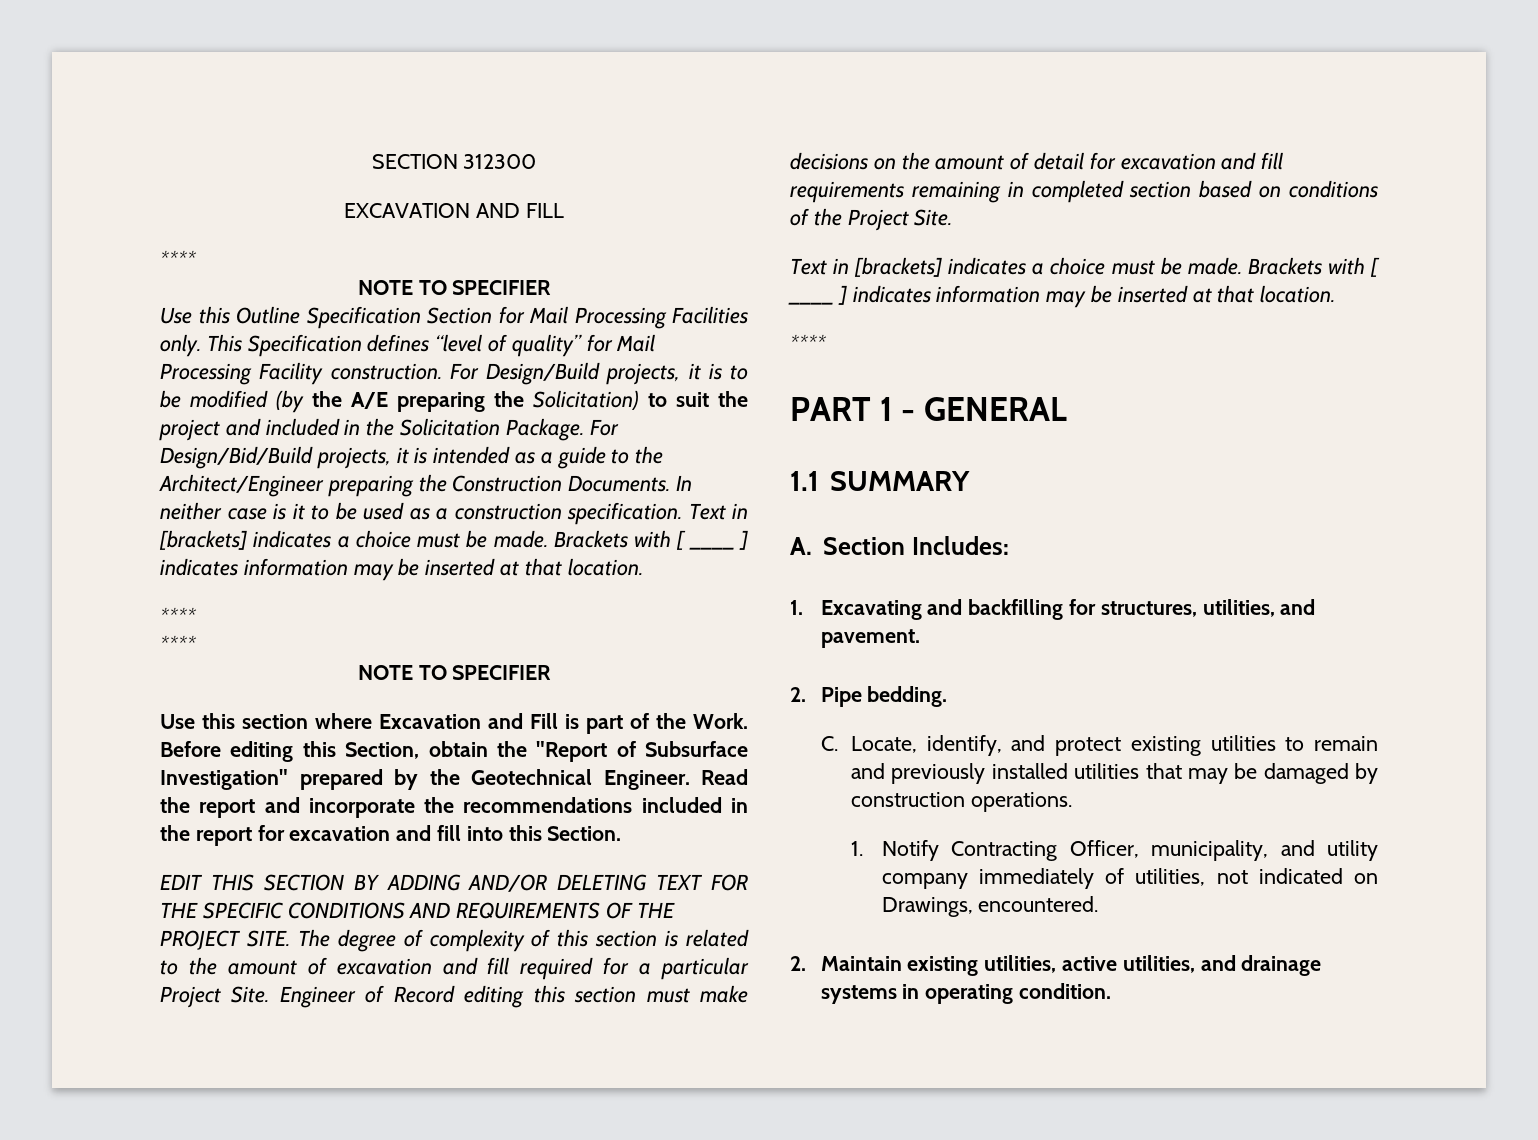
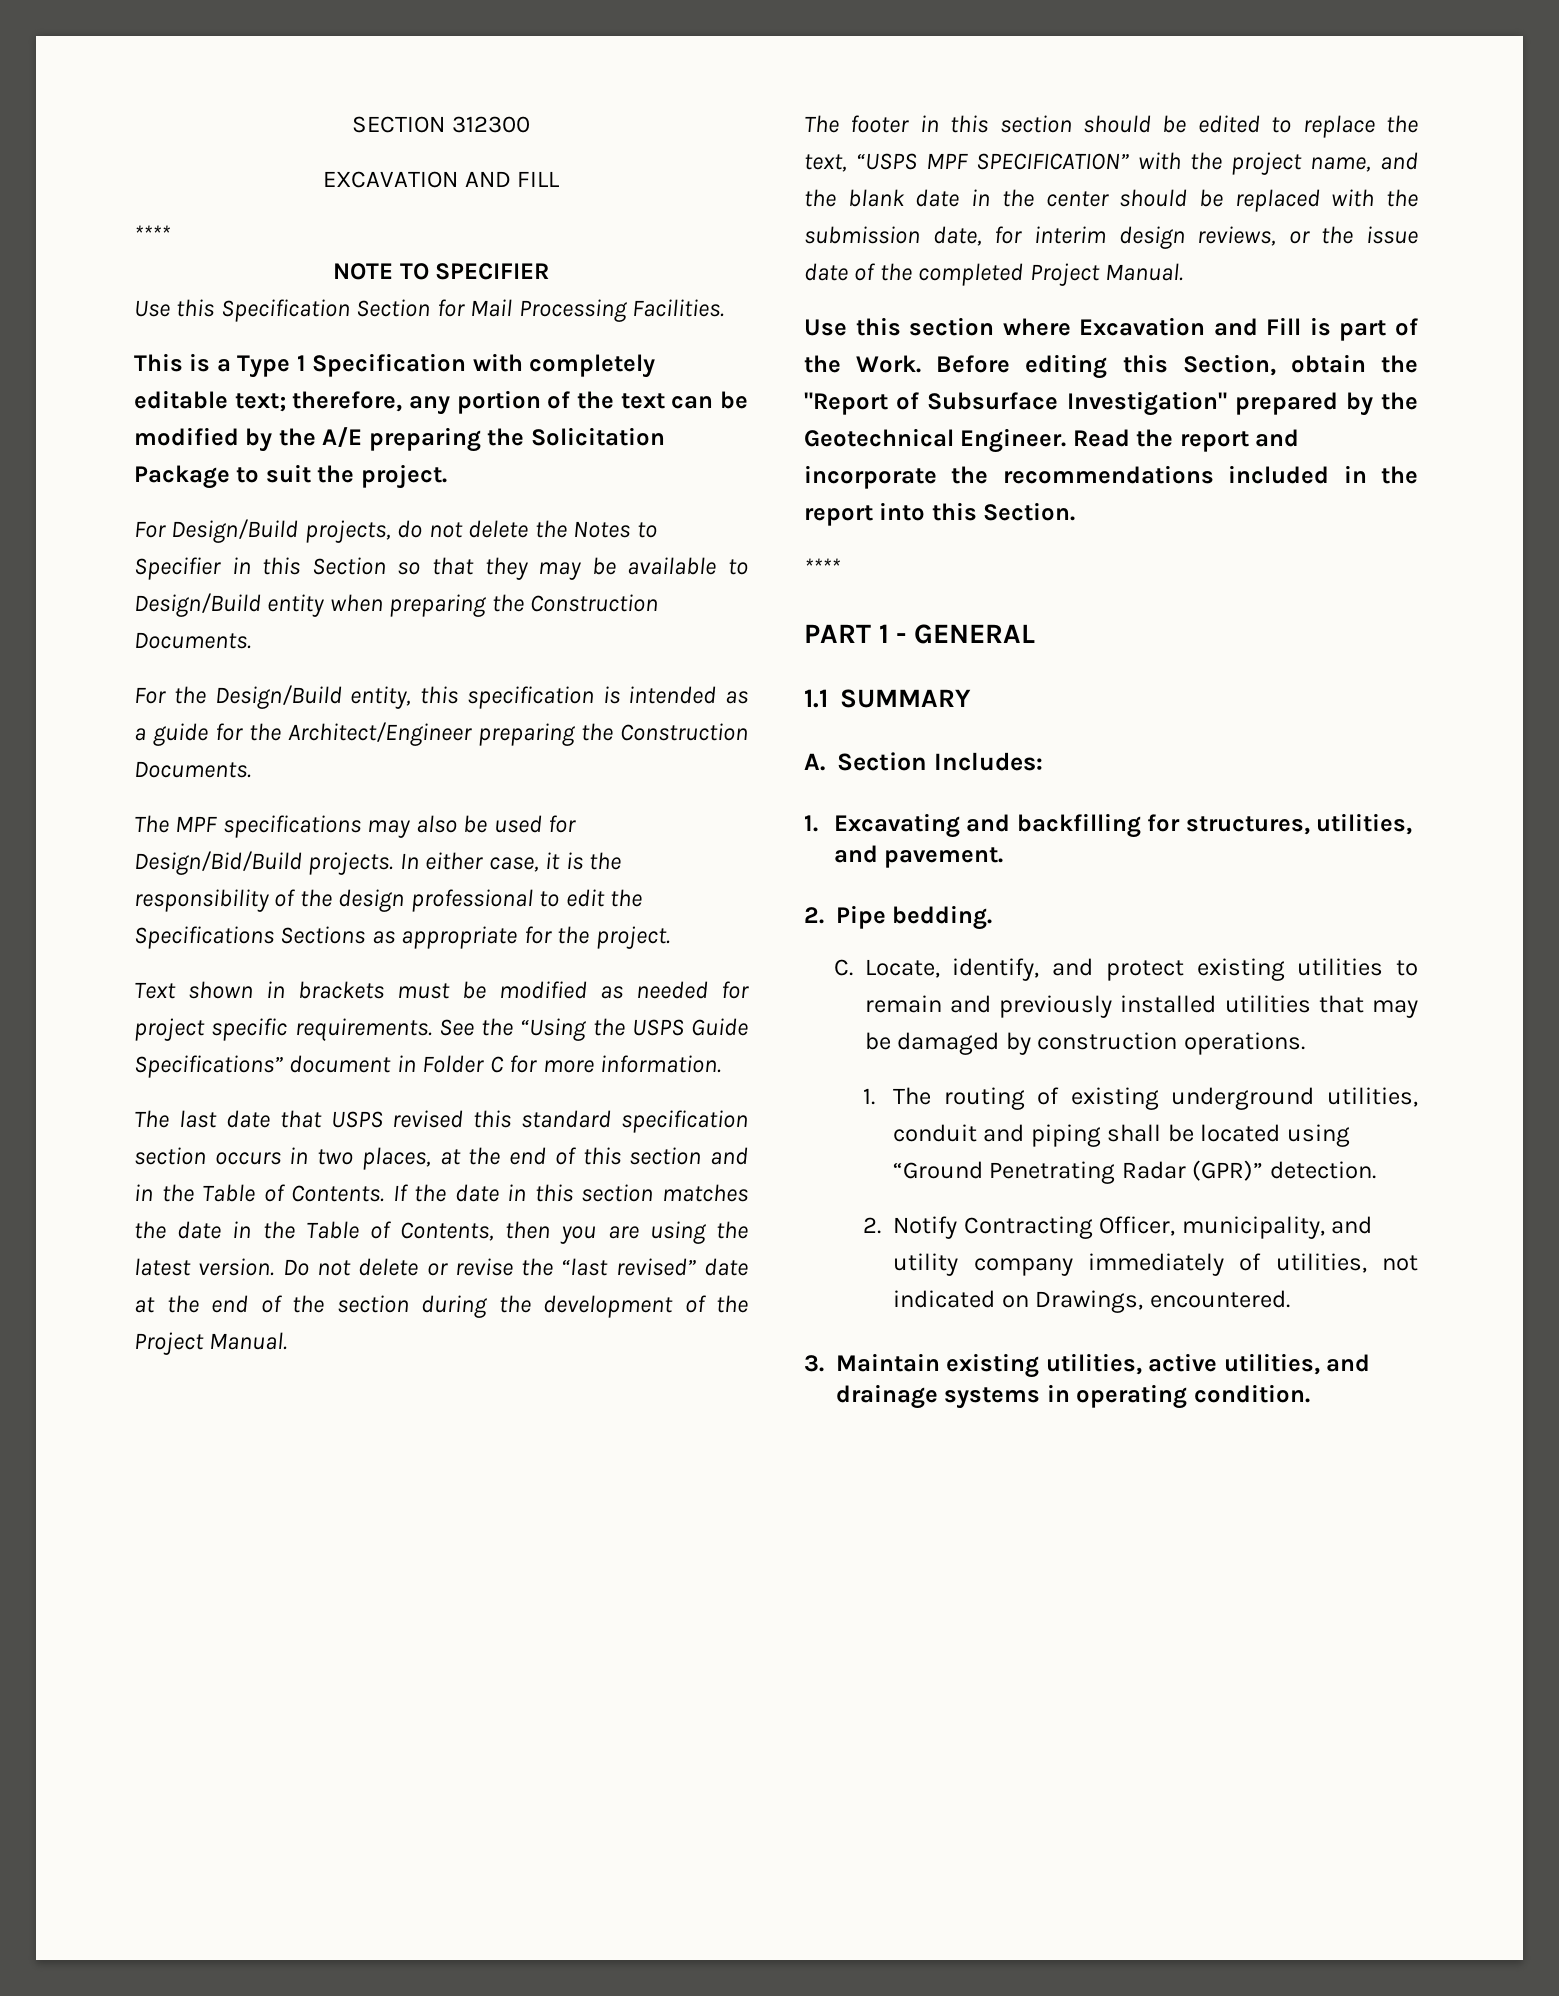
- Use this Outline Specification Section for Mail Processing Facilities only. This Specification defines “level of quality” for Mail Processing Facility construction. For Design/Build projects, it is to be modified (by the A/E preparing the Solicitation) to suit the project and included in the Solicitation Package. For Design/Bid/Build projects, it is intended as a guide to the Architect/Engineer preparing the Construction Documents. In neither case is it to be used as a construction specification. Text in [brackets] indicates a choice must be made. Brackets with [ ____ ] indicates information may be inserted at that location.
- ****
- ****
- NOTE TO SPECIFIER
+ Use this Specification Section for Mail Processing Facilities.
+ This is a Type 1 Specification with completely editable text; therefore, any portion of the text can be modified by the A/E preparing the Solicitation Package to suit the project.
+ For Design/Build projects, do not delete the Notes to Specifier in this Section so that they may be available to Design/Build entity when preparing the Construction Documents.
+ For the Design/Build entity, this specification is intended as a guide for the Architect/Engineer preparing the Construction Documents.
+ The MPF specifications may also be used for Design/Bid/Build projects. In either case, it is the responsibility of the design professional to edit the Specifications Sections as appropriate for the project.
+ Text shown in brackets must be modified as needed for project specific requirements. See the “Using the USPS Guide Specifications” document in Folder C for more information.
+ The last date that USPS revised this standard specification section occurs in two places, at the end of this section and in the Table of Contents. If the date in this section matches the date in the Table of Contents, then you are using the latest version. Do not delete or revise the “last revised” date at the end of the section during the development of the Project Manual.
+ The footer in this section should be edited to replace the text, “USPS MPF SPECIFICATION” with the project name, and the blank date in the center should be replaced with the submission date, for interim design reviews, or the issue date of the completed Project Manual.
- Read the report and incorporate the recommendations included in the report for excavation and fill into this Section.
+ Read the report and incorporate the recommendations included in the report into this Section.
- EDIT THIS SECTION BY ADDING AND/OR DELETING TEXT FOR THE SPECIFIC CONDITIONS AND REQUIREMENTS OF THE PROJECT SITE. The degree of complexity of this section is related to the amount of excavation and fill required for a particular Project Site. Engineer of Record editing this section must make decisions on the amount of detail for excavation and fill requirements remaining in completed section based on conditions of the Project Site.
- Text in [brackets] indicates a choice must be made. Brackets with [ ____ ] indicates information may be inserted at that location.
- 1. Notify Contracting Officer, municipality, and utility company immediately of utilities, not indicated on Drawings, encountered.
+ 1. The routing of existing underground utilities, conduit and piping shall be located using “Ground Penetrating Radar (GPR)” detection.
+ 2. Notify Contracting Officer, municipality, and utility company immediately of utilities, not indicated on Drawings, encountered.
- 2. Maintain existing utilities, active utilities, and drainage systems in operating condition.
+ 3. Maintain existing utilities, active utilities, and drainage systems in operating condition.

